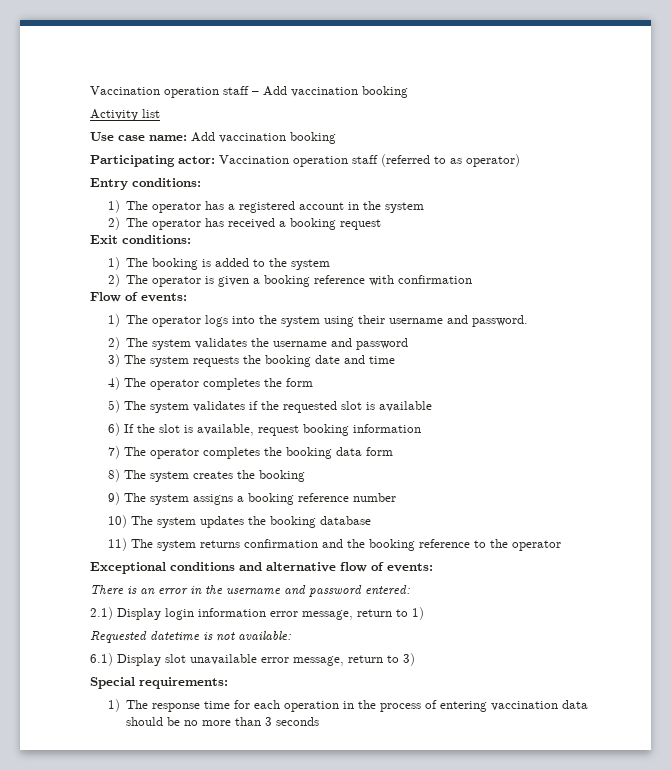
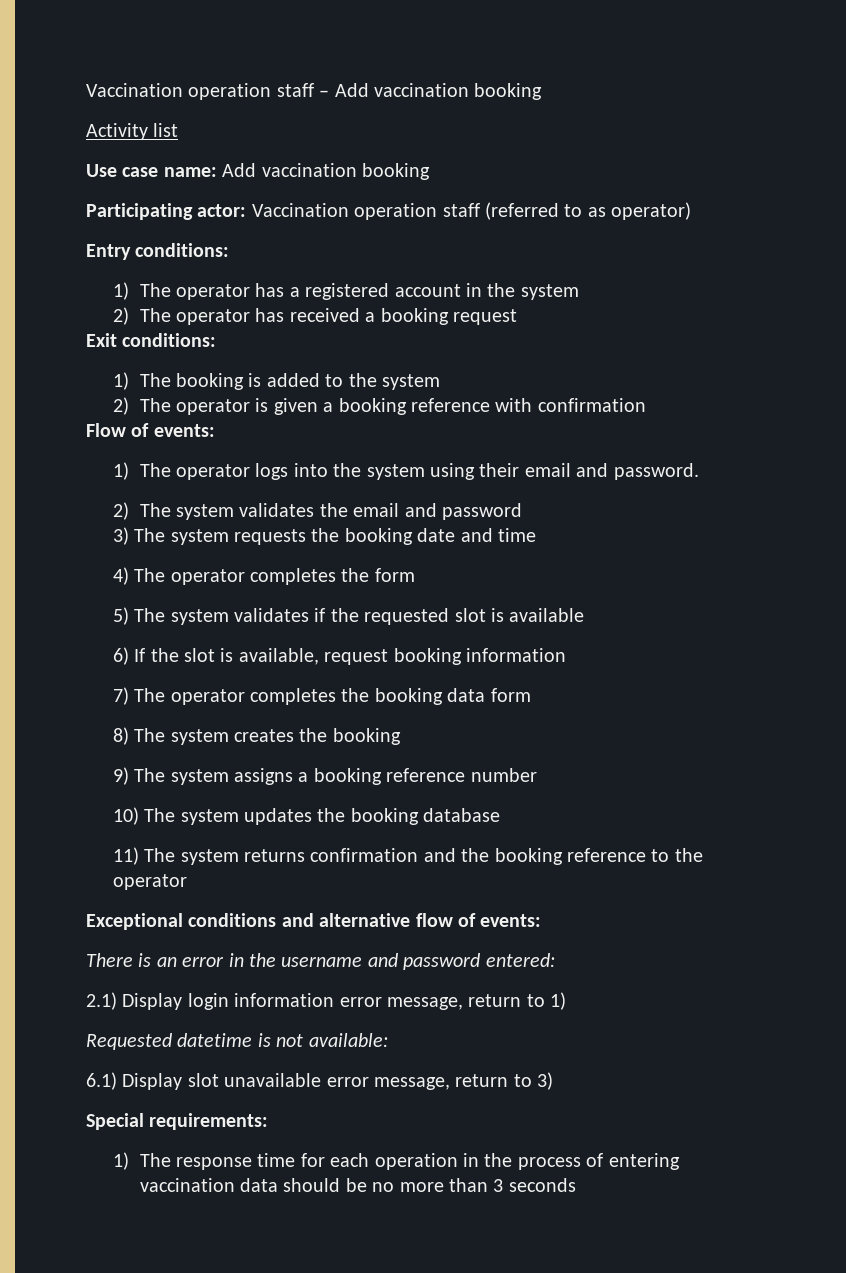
- 1) The operator logs into the system using their username and password.
+ 1) The operator logs into the system using their email and password.
- 2) The system validates the username and password
+ 2) The system validates the email and password

